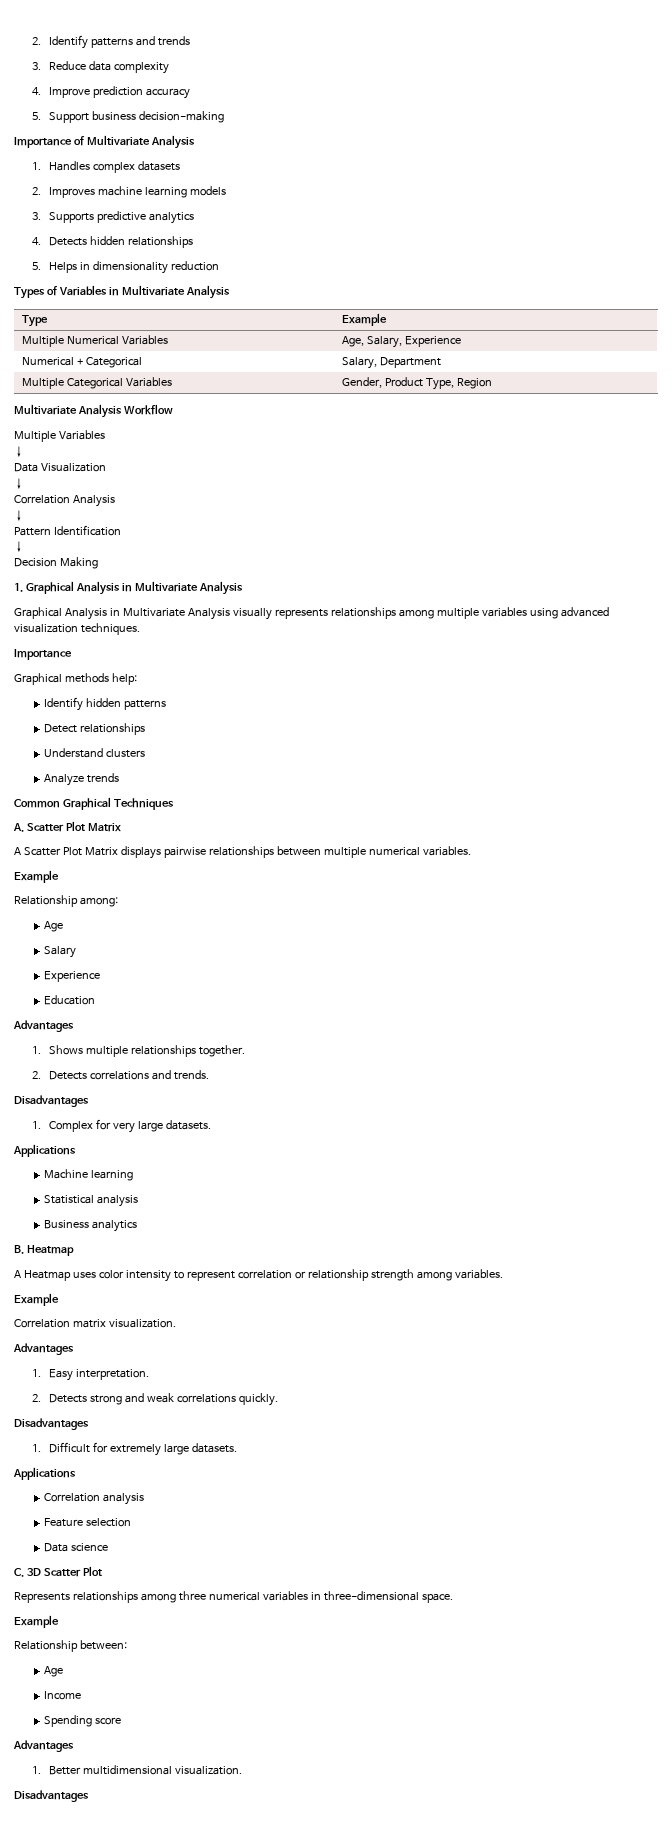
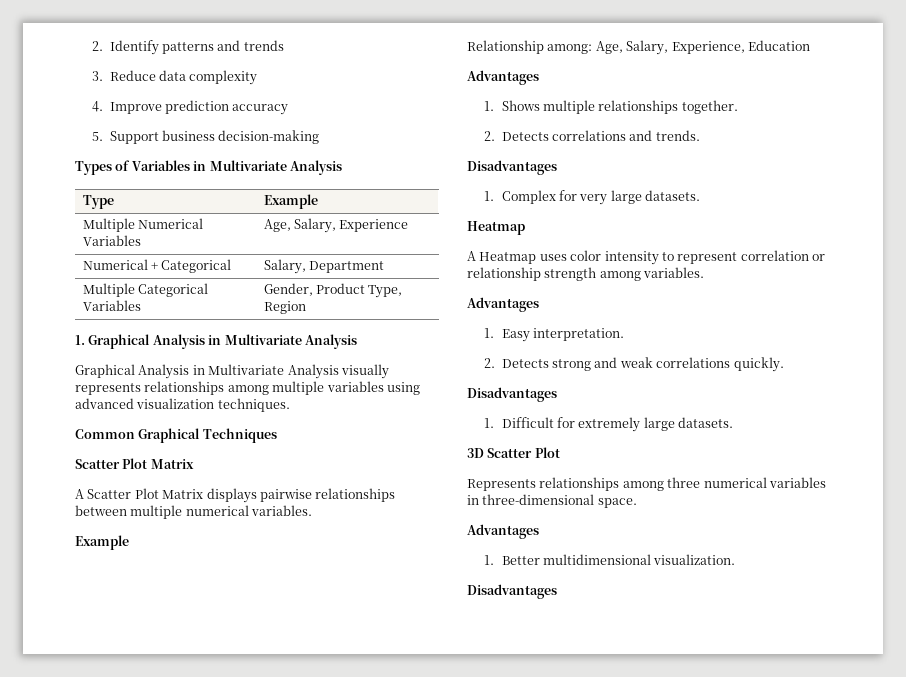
- Importance of Multivariate Analysis
- 1. Handles complex datasets
- 2. Improves machine learning models
- 3. Supports predictive analytics
- 4. Detects hidden relationships
- 5. Helps in dimensionality reduction
- Multivariate Analysis Workflow
- Multiple Variables
- ↓
- Data Visualization
- ↓
- Correlation Analysis
- ↓
- Pattern Identification
- ↓
- Decision Making
  Graphical Analysis in Multivariate Analysis visually represents relationships among multiple variables using advanced visualization techniques.
- Importance
- Graphical methods help:
- Identify hidden patterns
- Detect relationships
- Understand clusters
- Analyze trends
  Common Graphical Techniques
- A. Scatter Plot Matrix
+ Scatter Plot Matrix
- Relationship among:
- Age
- Salary
- Experience
- Education
+ Relationship among: Age, Salary, Experience, Education
  1. Complex for very large datasets.
- Applications
- Machine learning
- Statistical analysis
- Business analytics
- B. Heatmap
+ Heatmap
  A Heatmap uses color intensity to represent correlation or relationship strength among variables.
- Example
- Correlation matrix visualization.
  1. Difficult for extremely large datasets.
- Applications
- Correlation analysis
- Feature selection
- Data science
- C. 3D Scatter Plot
+ 3D Scatter Plot
  Represents relationships among three numerical variables in three-dimensional space.
- Example
- Relationship between:
- Age
- Income
- Spending score

